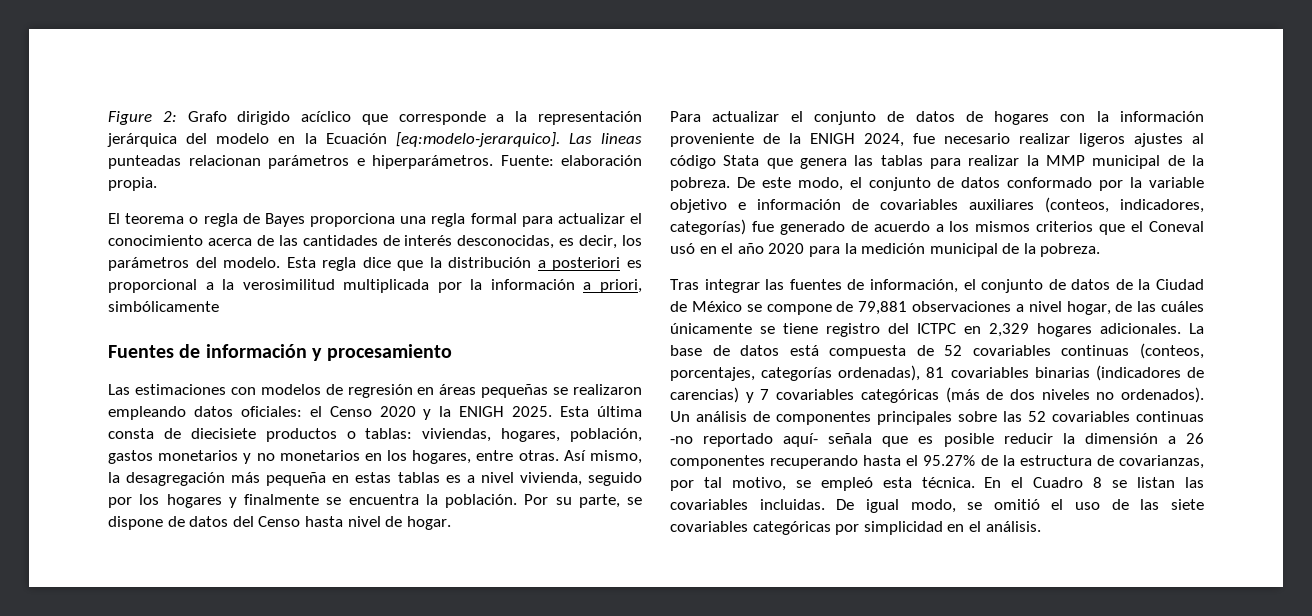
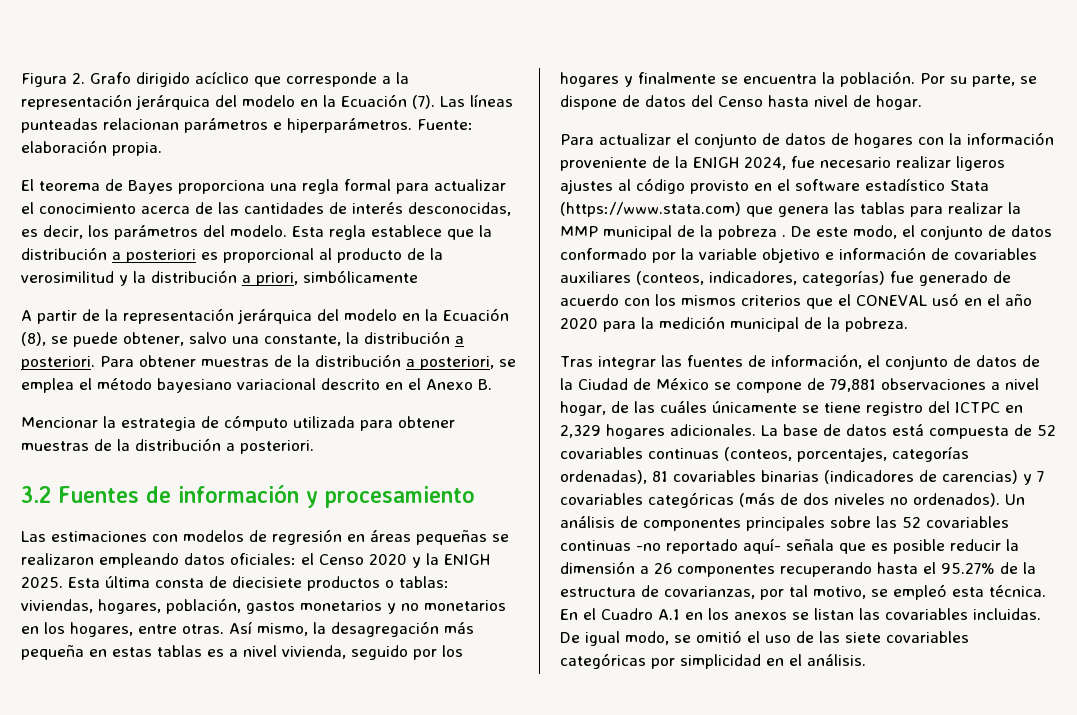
- Figure 2: Grafo dirigido acíclico que corresponde a la representación jerárquica del modelo en la Ecuación [eq:modelo-jerarquico]. Las lineas punteadas relacionan parámetros e hiperparámetros.
+ Figura 2. Grafo dirigido acíclico que corresponde a la representación jerárquica del modelo en la Ecuación (7). Las líneas punteadas relacionan parámetros e hiperparámetros.
- El teorema o regla de Bayes proporciona una regla formal para actualizar el conocimiento acerca de las cantidades de interés desconocidas, es decir, los parámetros del modelo.
+ El teorema de Bayes proporciona una regla formal para actualizar el conocimiento acerca de las cantidades de interés desconocidas, es decir, los parámetros del modelo.
- Esta regla dice que la distribución a posteriori es proporcional a la verosimilitud multiplicada por la información a priori, simbólicamente
- Fuentes de información y procesamiento
+ Esta regla establece que la distribución a posteriori es proporcional al producto de la verosimilitud y la distribución a priori, simbólicamente
+ A partir de la representación jerárquica del modelo en la Ecuación (8), se puede obtener, salvo una constante, la distribución a posteriori. Para obtener muestras de la distribución a posteriori, se emplea el método bayesiano variacional descrito en el Anexo B.
+ Mencionar la estrategia de cómputo utilizada para obtener muestras de la distribución a posteriori.
+ 3.2 Fuentes de información y procesamiento
- Para actualizar el conjunto de datos de hogares con la información proveniente de la ENIGH 2024, fue necesario realizar ligeros ajustes al código Stata que genera las tablas para realizar la MMP municipal de la pobreza.
+ Para actualizar el conjunto de datos de hogares con la información proveniente de la ENIGH 2024, fue necesario realizar ligeros ajustes al código provisto en el software estadístico Stata (https://www.stata.com) que genera las tablas para realizar la MMP municipal de la pobreza .
- De este modo, el conjunto de datos conformado por la variable objetivo e información de covariables auxiliares (conteos, indicadores, categorías) fue generado de acuerdo a los mismos criterios que el Coneval usó en el año 2020 para la medición municipal de la pobreza.
+ De este modo, el conjunto de datos conformado por la variable objetivo e información de covariables auxiliares (conteos, indicadores, categorías) fue generado de acuerdo con los mismos criterios que el CONEVAL usó en el año 2020 para la medición municipal de la pobreza.
- En el Cuadro 8 se listan las covariables incluidas.
+ En el Cuadro A.1 en los anexos se listan las covariables incluidas.

